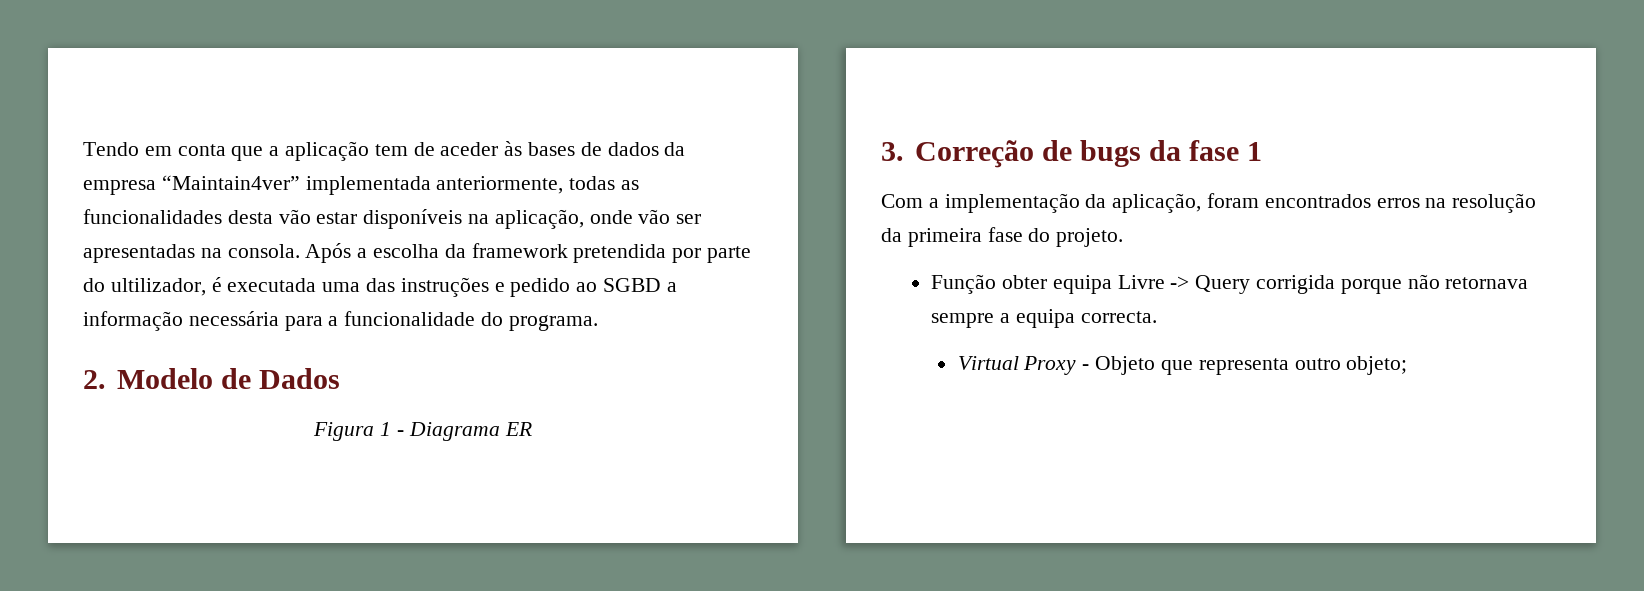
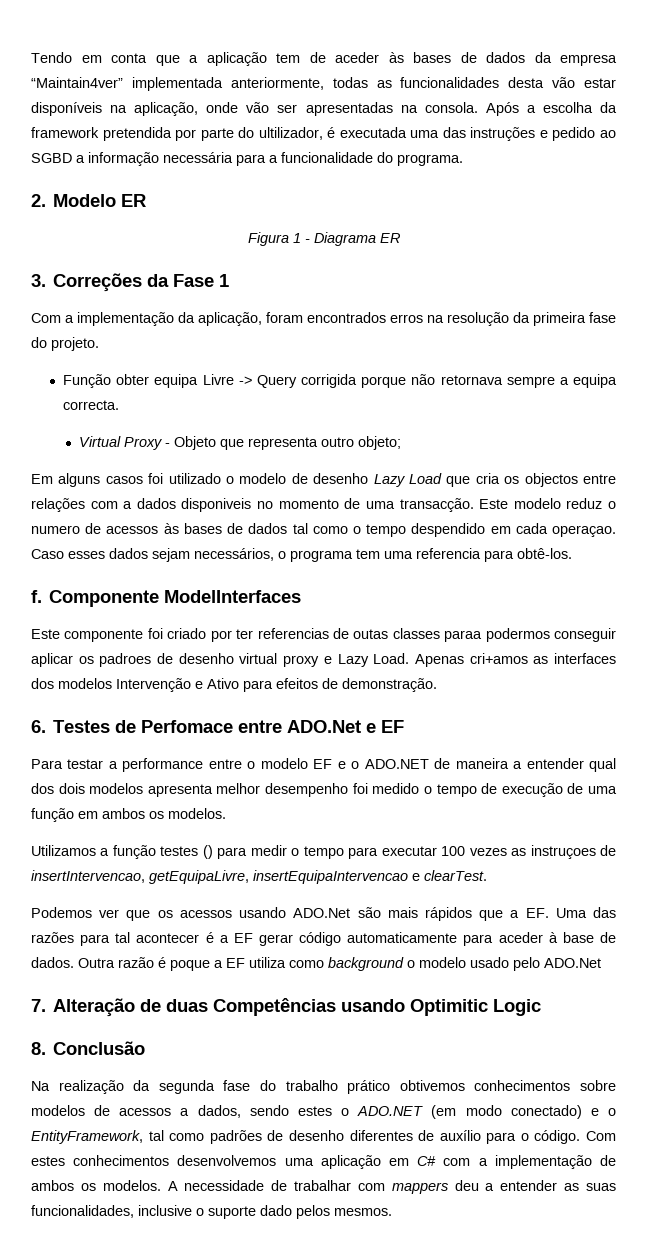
- 2. Modelo de Dados
+ 2. Modelo ER
- 3. Correção de bugs da fase 1
+ 3. Correções da Fase 1
+ Em alguns casos foi utilizado o modelo de desenho Lazy Load que cria os objectos entre relações com a dados disponiveis no momento de uma transacção. Este modelo reduz o numero de acessos às bases de dados tal como o tempo despendido em cada operaçao. Caso esses dados sejam necessários, o programa tem uma referencia para obtê-los.
+ f. Componente ModelInterfaces
+ Este componente foi criado por ter referencias de outas classes paraa podermos conseguir aplicar os padroes de desenho virtual proxy e Lazy Load. Apenas cri+amos as interfaces dos modelos Intervenção e Ativo para efeitos de demonstração.
+ 6. Testes de Perfomace entre ADO.Net e EF
+ Para testar a performance entre o modelo EF e o ADO.NET de maneira a entender qual dos dois modelos apresenta melhor desempenho foi medido o tempo de execução de uma função em ambos os modelos.
+ Utilizamos a função testes () para medir o tempo para executar 100 vezes as instruçoes de insertIntervencao, getEquipaLivre, insertEquipaIntervencao e clearTest.
+ Podemos ver que os acessos usando ADO.Net são mais rápidos que a EF. Uma das razões para tal acontecer é a EF gerar código automaticamente para aceder à base de dados. Outra razão é poque a EF utiliza como background o modelo usado pelo ADO.Net
+ 7. Alteração de duas Competências usando Optimitic Logic
+ 8. Conclusão
+ Na realização da segunda fase do trabalho prático obtivemos conhecimentos sobre modelos de acessos a dados, sendo estes o ADO.NET (em modo conectado) e o EntityFramework, tal como padrões de desenho diferentes de auxílio para o código. Com estes conhecimentos desenvolvemos uma aplicação em C# com a implementação de ambos os modelos. A necessidade de trabalhar com mappers deu a entender as suas funcionalidades, inclusive o suporte dado pelos mesmos.

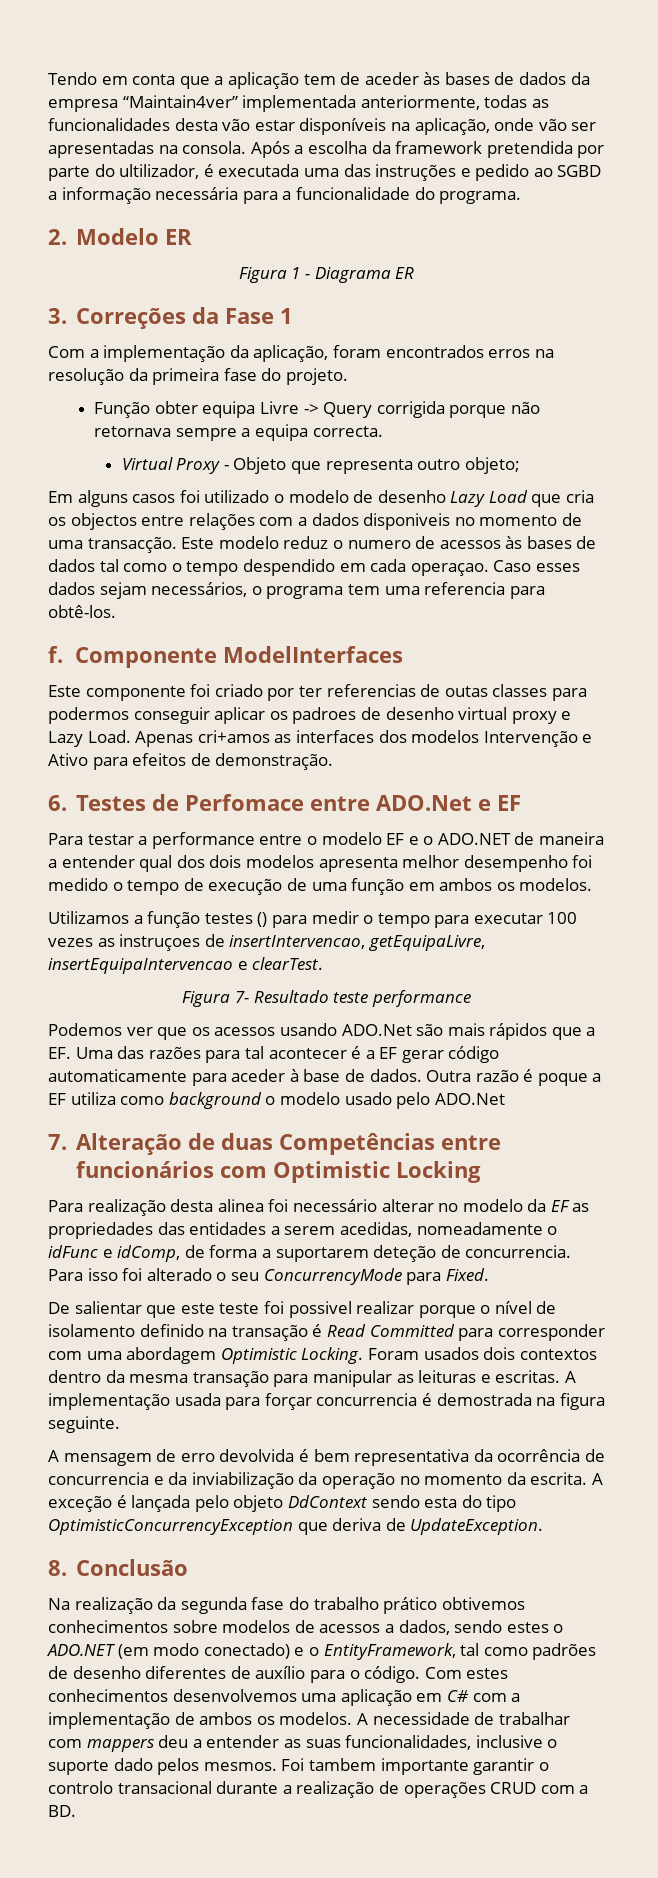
- Este componente foi criado por ter referencias de outas classes paraa podermos conseguir aplicar os padroes de desenho virtual proxy e Lazy Load.
+ Este componente foi criado por ter referencias de outas classes para podermos conseguir aplicar os padroes de desenho virtual proxy e Lazy Load.
+ Figura 7- Resultado teste performance
- 7. Alteração de duas Competências usando Optimitic Logic
+ 7. Alteração de duas Competências entre funcionários com Optimistic Locking
+ Para realização desta alinea foi necessário alterar no modelo da EF as propriedades das entidades a serem acedidas, nomeadamente o idFunc e idComp, de forma a suportarem deteção de concurrencia. Para isso foi alterado o seu ConcurrencyMode para Fixed.
+ De salientar que este teste foi possivel realizar porque o nível de isolamento definido na transação é Read Committed para corresponder com uma abordagem Optimistic Locking. Foram usados dois contextos dentro da mesma transação para manipular as leituras e escritas. A implementação usada para forçar concurrencia é demostrada na figura seguinte.
+ A mensagem de erro devolvida é bem representativa da ocorrência de concurrencia e da inviabilização da operação no momento da escrita. A exceção é lançada pelo objeto DdContext sendo esta do tipo OptimisticConcurrencyException que deriva de UpdateException.
+ Foi tambem importante garantir o controlo transacional durante a realização de operações CRUD com a BD.

